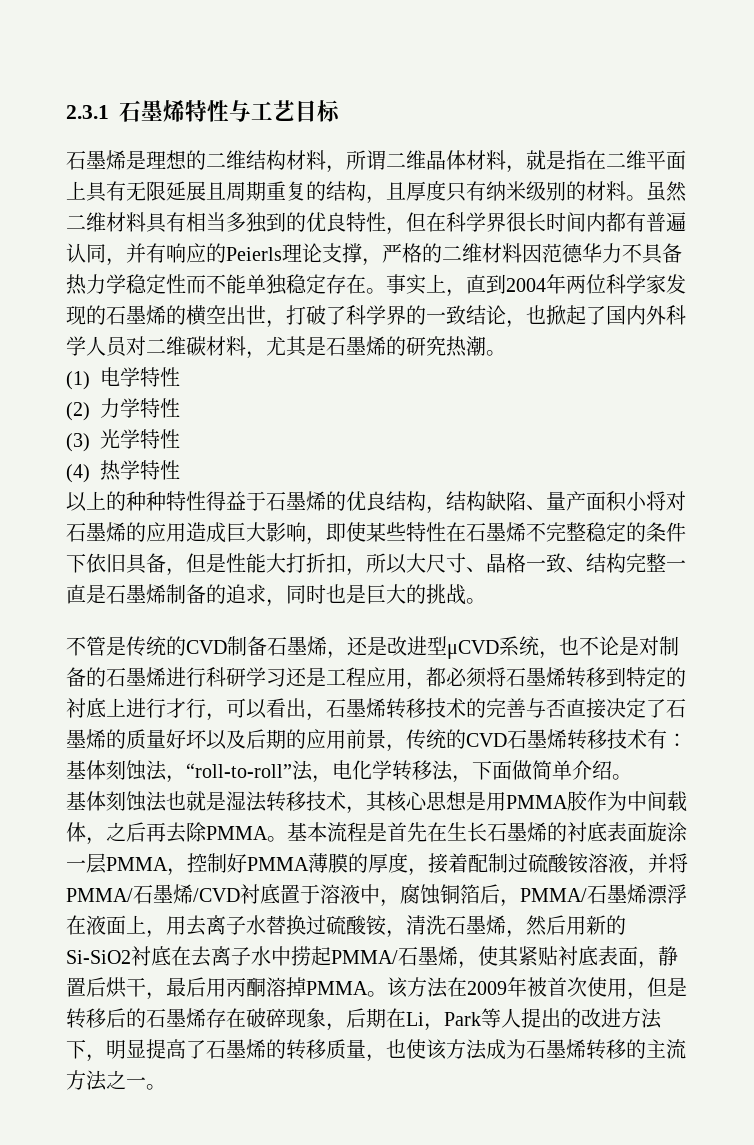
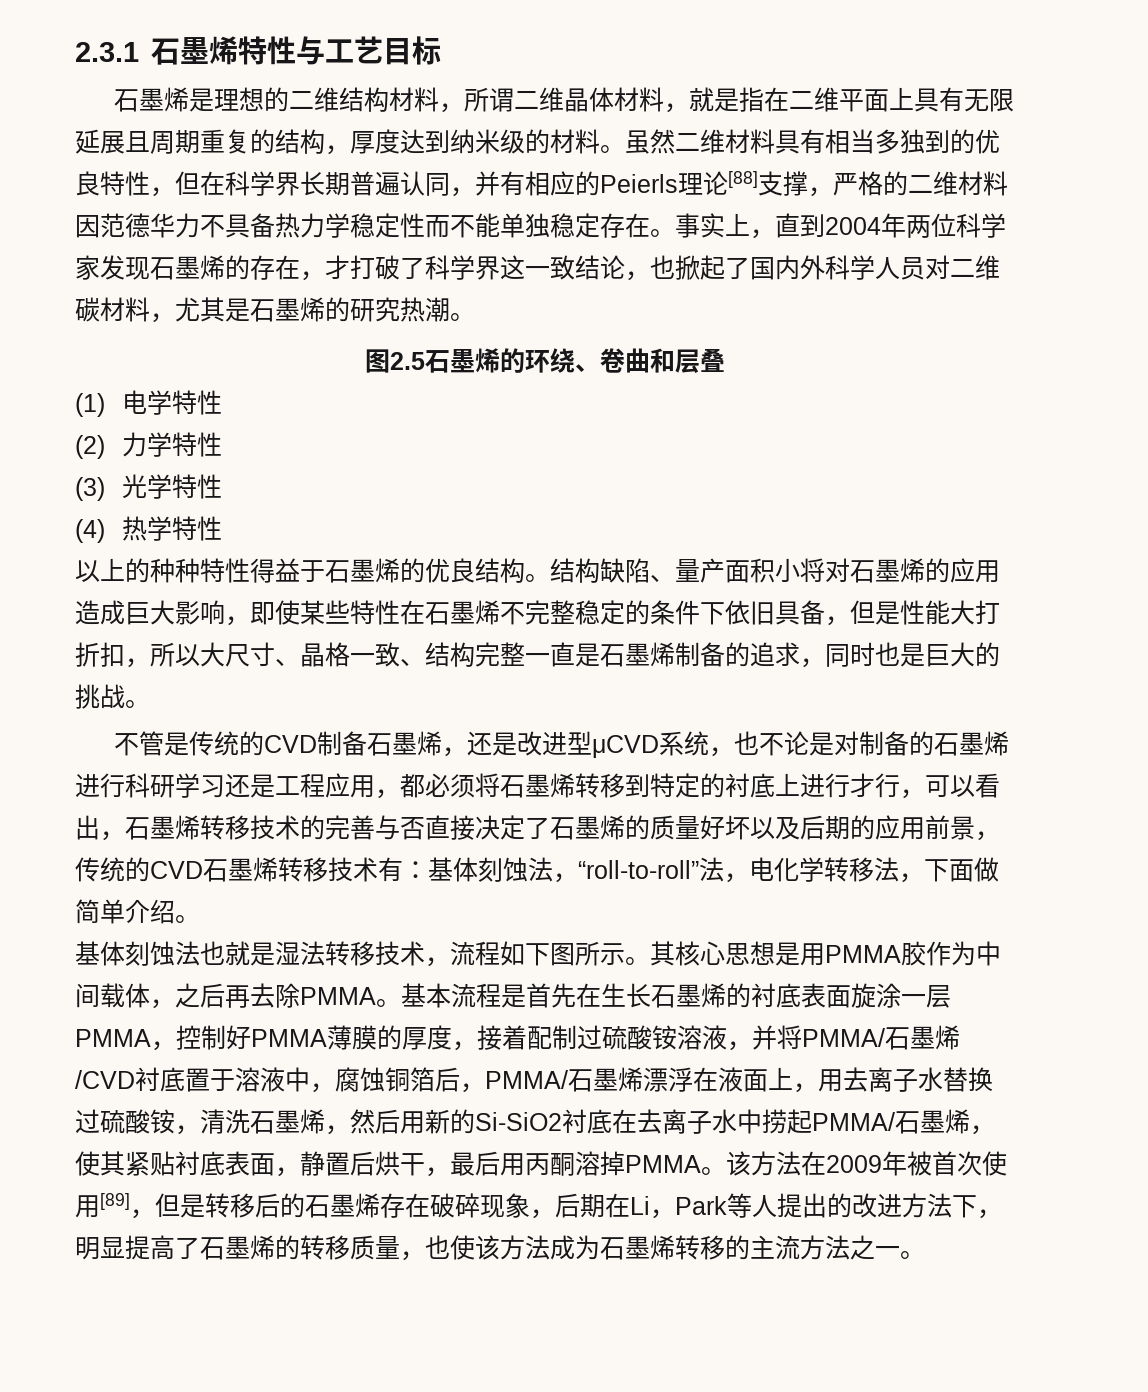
- 石墨烯是理想的二维结构材料，所谓二维晶体材料，就是指在二维平面上具有无限延展且周期重复的结构，且厚度只有纳米级别的材料。
+ 石墨烯是理想的二维结构材料，所谓二维晶体材料，就是指在二维平面上具有无限延展且周期重复的结构，厚度达到纳米级的材料。
- 虽然二维材料具有相当多独到的优良特性，但在科学界很长时间内都有普遍认同，并有响应的Peierls理论支撑，严格的二维材料因范德华力不具备热力学稳定性而不能单独稳定存在。
+ 虽然二维材料具有相当多独到的优良特性，但在科学界长期普遍认同，并有相应的Peierls理论[88]支撑，严格的二维材料因范德华力不具备热力学稳定性而不能单独稳定存在。
- 事实上，直到2004年两位科学家发现的石墨烯的横空出世，打破了科学界的一致结论，也掀起了国内外科学人员对二维碳材料，尤其是石墨烯的研究热潮。
+ 事实上，直到2004年两位科学家发现石墨烯的存在，才打破了科学界这一致结论，也掀起了国内外科学人员对二维碳材料，尤其是石墨烯的研究热潮。
+ 图2.5石墨烯的环绕、卷曲和层叠
- 以上的种种特性得益于石墨烯的优良结构，结构缺陷、量产面积小将对石墨烯的应用造成巨大影响，即使某些特性在石墨烯不完整稳定的条件下依旧具备，但是性能大打折扣，所以大尺寸、晶格一致、结构完整一直是石墨烯制备的追求，同时也是巨大的挑战。
+ 以上的种种特性得益于石墨烯的优良结构。结构缺陷、量产面积小将对石墨烯的应用造成巨大影响，即使某些特性在石墨烯不完整稳定的条件下依旧具备，但是性能大打折扣，所以大尺寸、晶格一致、结构完整一直是石墨烯制备的追求，同时也是巨大的挑战。
- 基体刻蚀法也就是湿法转移技术，其核心思想是用PMMA胶作为中间载体，之后再去除PMMA。
+ 基体刻蚀法也就是湿法转移技术，流程如下图所示。其核心思想是用PMMA胶作为中间载体，之后再去除PMMA。
- 该方法在2009年被首次使用，但是转移后的石墨烯存在破碎现象，后期在Li，Park等人提出的改进方法下，明显提高了石墨烯的转移质量，也使该方法成为石墨烯转移的主流方法之一。
+ 该方法在2009年被首次使用[89]，但是转移后的石墨烯存在破碎现象，后期在Li，Park等人提出的改进方法下，明显提高了石墨烯的转移质量，也使该方法成为石墨烯转移的主流方法之一。

